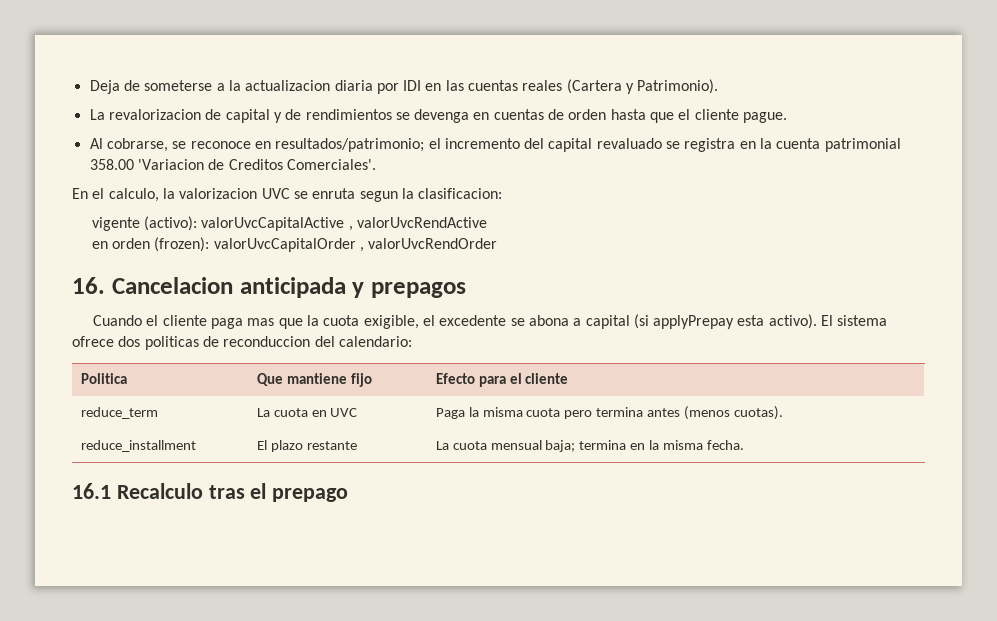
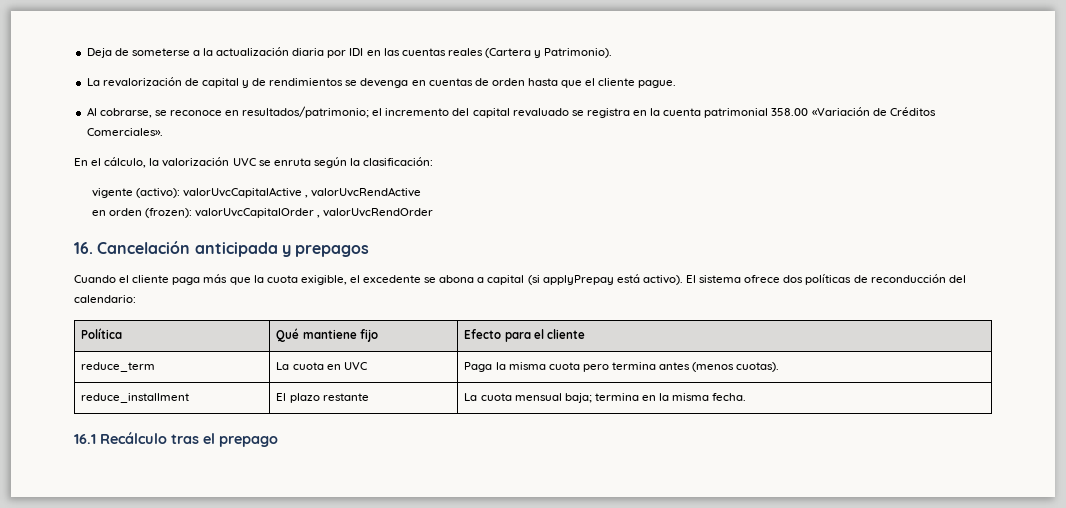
- Deja de someterse a la actualizacion diaria por IDI en las cuentas reales (Cartera y Patrimonio).
+ Deja de someterse a la actualización diaria por IDI en las cuentas reales (Cartera y Patrimonio).
- La revalorizacion de capital y de rendimientos se devenga en cuentas de orden hasta que el cliente pague.
+ La revalorización de capital y de rendimientos se devenga en cuentas de orden hasta que el cliente pague.
- Al cobrarse, se reconoce en resultados/patrimonio; el incremento del capital revaluado se registra en la cuenta patrimonial 358.00 'Variacion de Creditos Comerciales'.
- En el calculo, la valorizacion UVC se enruta segun la clasificacion:
+ Al cobrarse, se reconoce en resultados/patrimonio; el incremento del capital revaluado se registra en la cuenta patrimonial 358.00 «Variación de Créditos Comerciales».
+ En el cálculo, la valorización UVC se enruta según la clasificación:
- 16. Cancelacion anticipada y prepagos
+ 16. Cancelación anticipada y prepagos
- Cuando el cliente paga mas que la cuota exigible, el excedente se abona a capital (si applyPrepay esta activo).
+ Cuando el cliente paga más que la cuota exigible, el excedente se abona a capital (si applyPrepay está activo).
- El sistema ofrece dos politicas de reconduccion del calendario:
+ El sistema ofrece dos políticas de reconducción del calendario:
- Politica | Que mantiene fijo | Efecto para el cliente
+ Política | Qué mantiene fijo | Efecto para el cliente
- 16.1 Recalculo tras el prepago
+ 16.1 Recálculo tras el prepago

